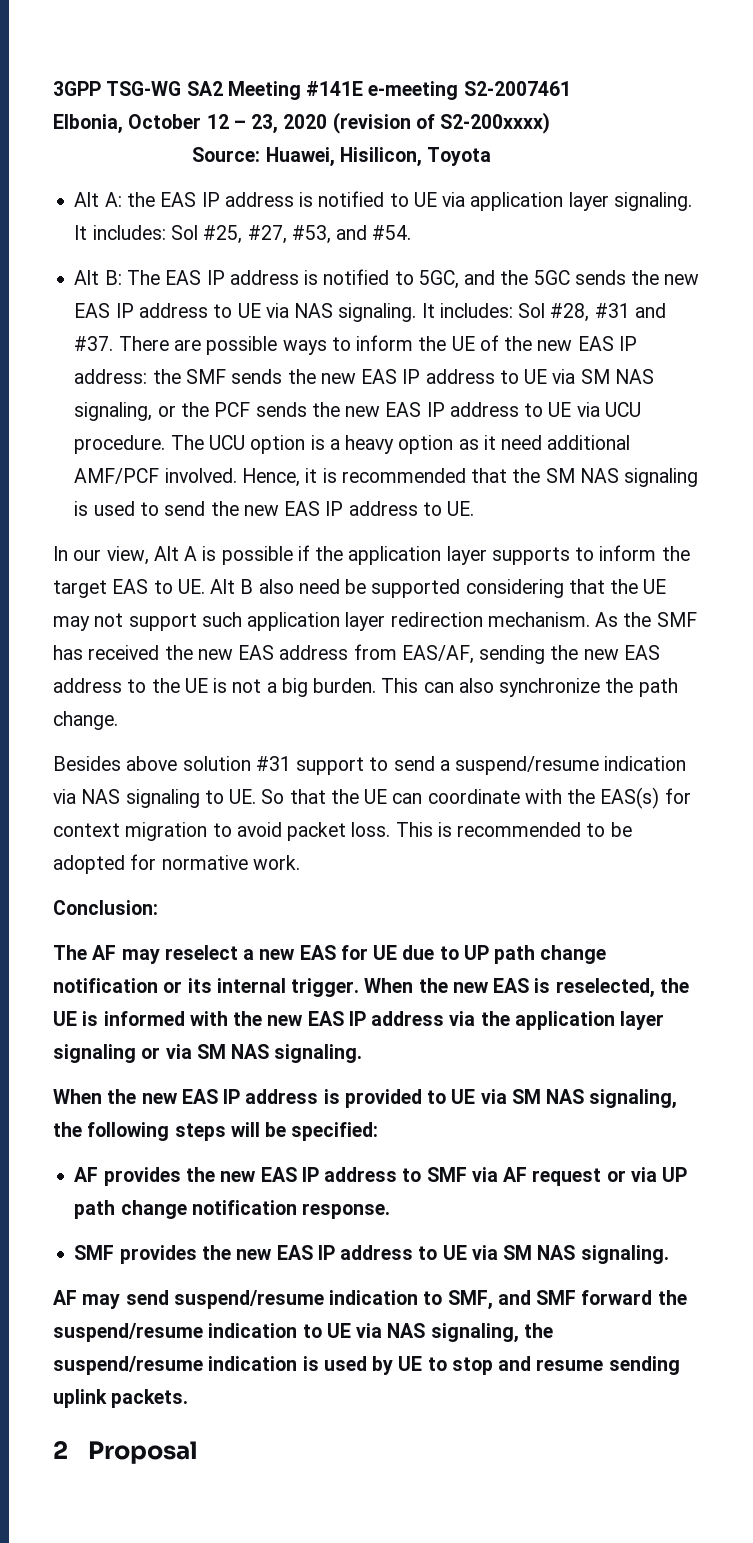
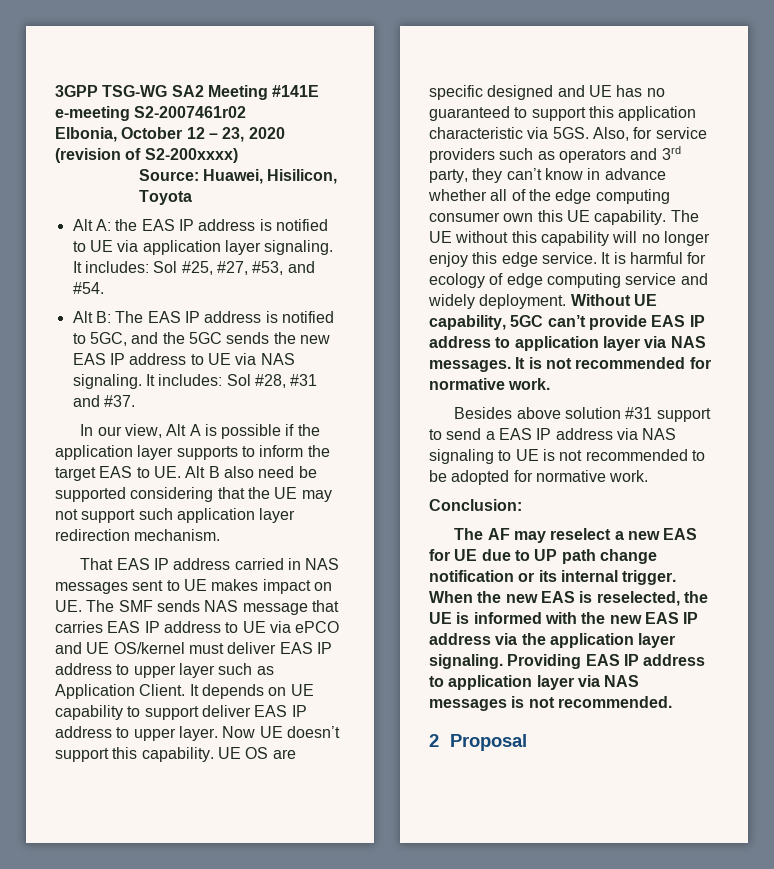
- 3GPP TSG-WG SA2 Meeting #141E e-meeting S2-2007461
+ 3GPP TSG-WG SA2 Meeting #141E e-meeting S2-2007461r02
- There are possible ways to inform the UE of the new EAS IP address: the SMF sends the new EAS IP address to UE via SM NAS signaling, or the PCF sends the new EAS IP address to UE via UCU procedure. The UCU option is a heavy option as it need additional AMF/PCF involved. Hence, it is recommended that the SM NAS signaling is used to send the new EAS IP address to UE.
- In our view, Alt A is possible if the application layer supports to inform the target EAS to UE. Alt B also need be supported considering that the UE may not support such application layer redirection mechanism. As the SMF has received the new EAS address from EAS/AF, sending the new EAS address to the UE is not a big burden. This can also synchronize the path change.
+ In our view, Alt A is possible if the application layer supports to inform the target EAS to UE. Alt B also need be supported considering that the UE may not support such application layer redirection mechanism.
+ That EAS IP address carried in NAS messages sent to UE makes impact on UE. The SMF sends NAS message that carries EAS IP address to UE via ePCO and UE OS/kernel must deliver EAS IP address to upper layer such as Application Client. It depends on UE capability to support deliver EAS IP address to upper layer. Now UE doesn’t support this capability. UE OS are specific designed and UE has no guaranteed to support this application characteristic via 5GS. Also, for service providers such as operators and 3rd party, they can’t know in advance whether all of the edge computing consumer own this UE capability. The UE without this capability will no longer enjoy this edge service. It is harmful for ecology of edge computing service and widely deployment. Without UE capability, 5GC can’t provide EAS IP address to application layer via NAS messages. It is not recommended for normative work.
- Besides above solution #31 support to send a suspend/resume indication via NAS signaling to UE. So that the UE can coordinate with the EAS(s) for context migration to avoid packet loss. This is recommended to be adopted for normative work.
+ Besides above solution #31 support to send a EAS IP address via NAS signaling to UE is not recommended to be adopted for normative work.
- When the new EAS is reselected, the UE is informed with the new EAS IP address via the application layer signaling or via SM NAS signaling.
- When the new EAS IP address is provided to UE via SM NAS signaling, the following steps will be specified:
- AF provides the new EAS IP address to SMF via AF request or via UP path change notification response.
- SMF provides the new EAS IP address to UE via SM NAS signaling.
- AF may send suspend/resume indication to SMF, and SMF forward the suspend/resume indication to UE via NAS signaling, the suspend/resume indication is used by UE to stop and resume sending uplink packets.
+ When the new EAS is reselected, the UE is informed with the new EAS IP address via the application layer signaling. Providing EAS IP address to application layer via NAS messages is not recommended.

